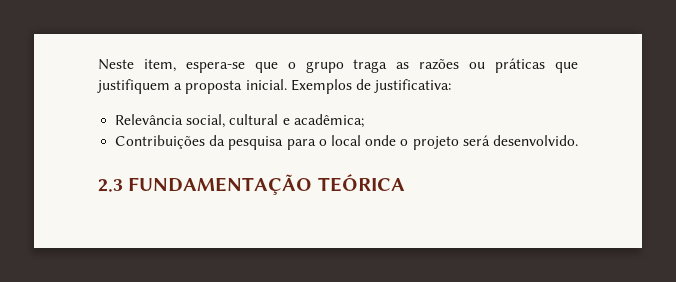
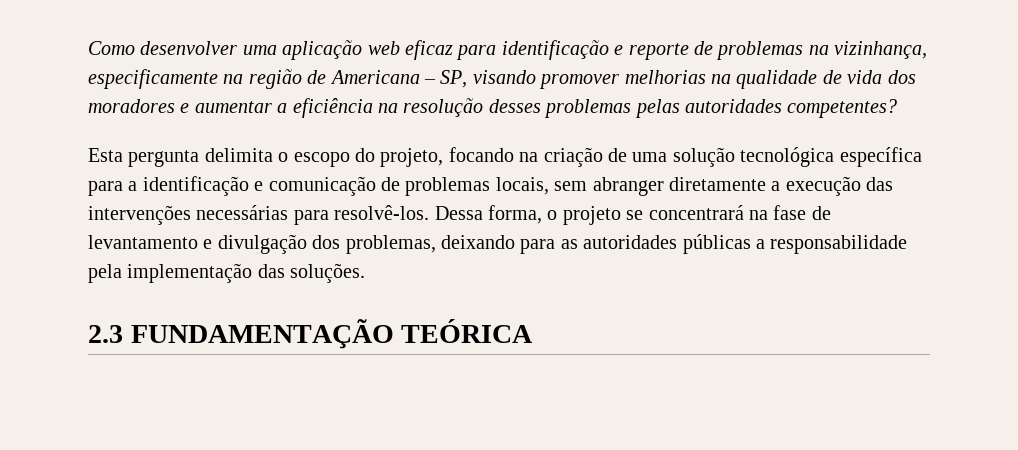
- Neste item, espera-se que o grupo traga as razões ou práticas que justifiquem a proposta inicial. Exemplos de justificativa:
- Relevância social, cultural e acadêmica;
- Contribuições da pesquisa para o local onde o projeto será desenvolvido.
+ Como desenvolver uma aplicação web eficaz para identificação e reporte de problemas na vizinhança, especificamente na região de Americana – SP, visando promover melhorias na qualidade de vida dos moradores e aumentar a eficiência na resolução desses problemas pelas autoridades competentes?
+ Esta pergunta delimita o escopo do projeto, focando na criação de uma solução tecnológica específica para a identificação e comunicação de problemas locais, sem abranger diretamente a execução das intervenções necessárias para resolvê-los. Dessa forma, o projeto se concentrará na fase de levantamento e divulgação dos problemas, deixando para as autoridades públicas a responsabilidade pela implementação das soluções.

